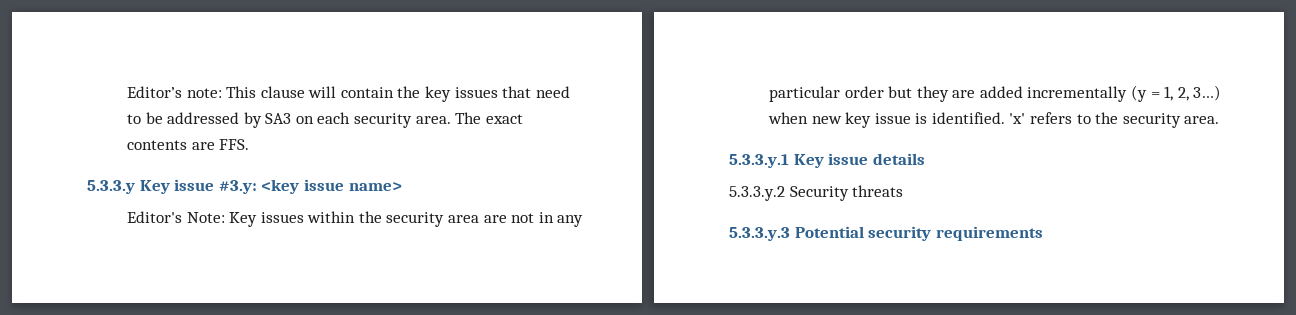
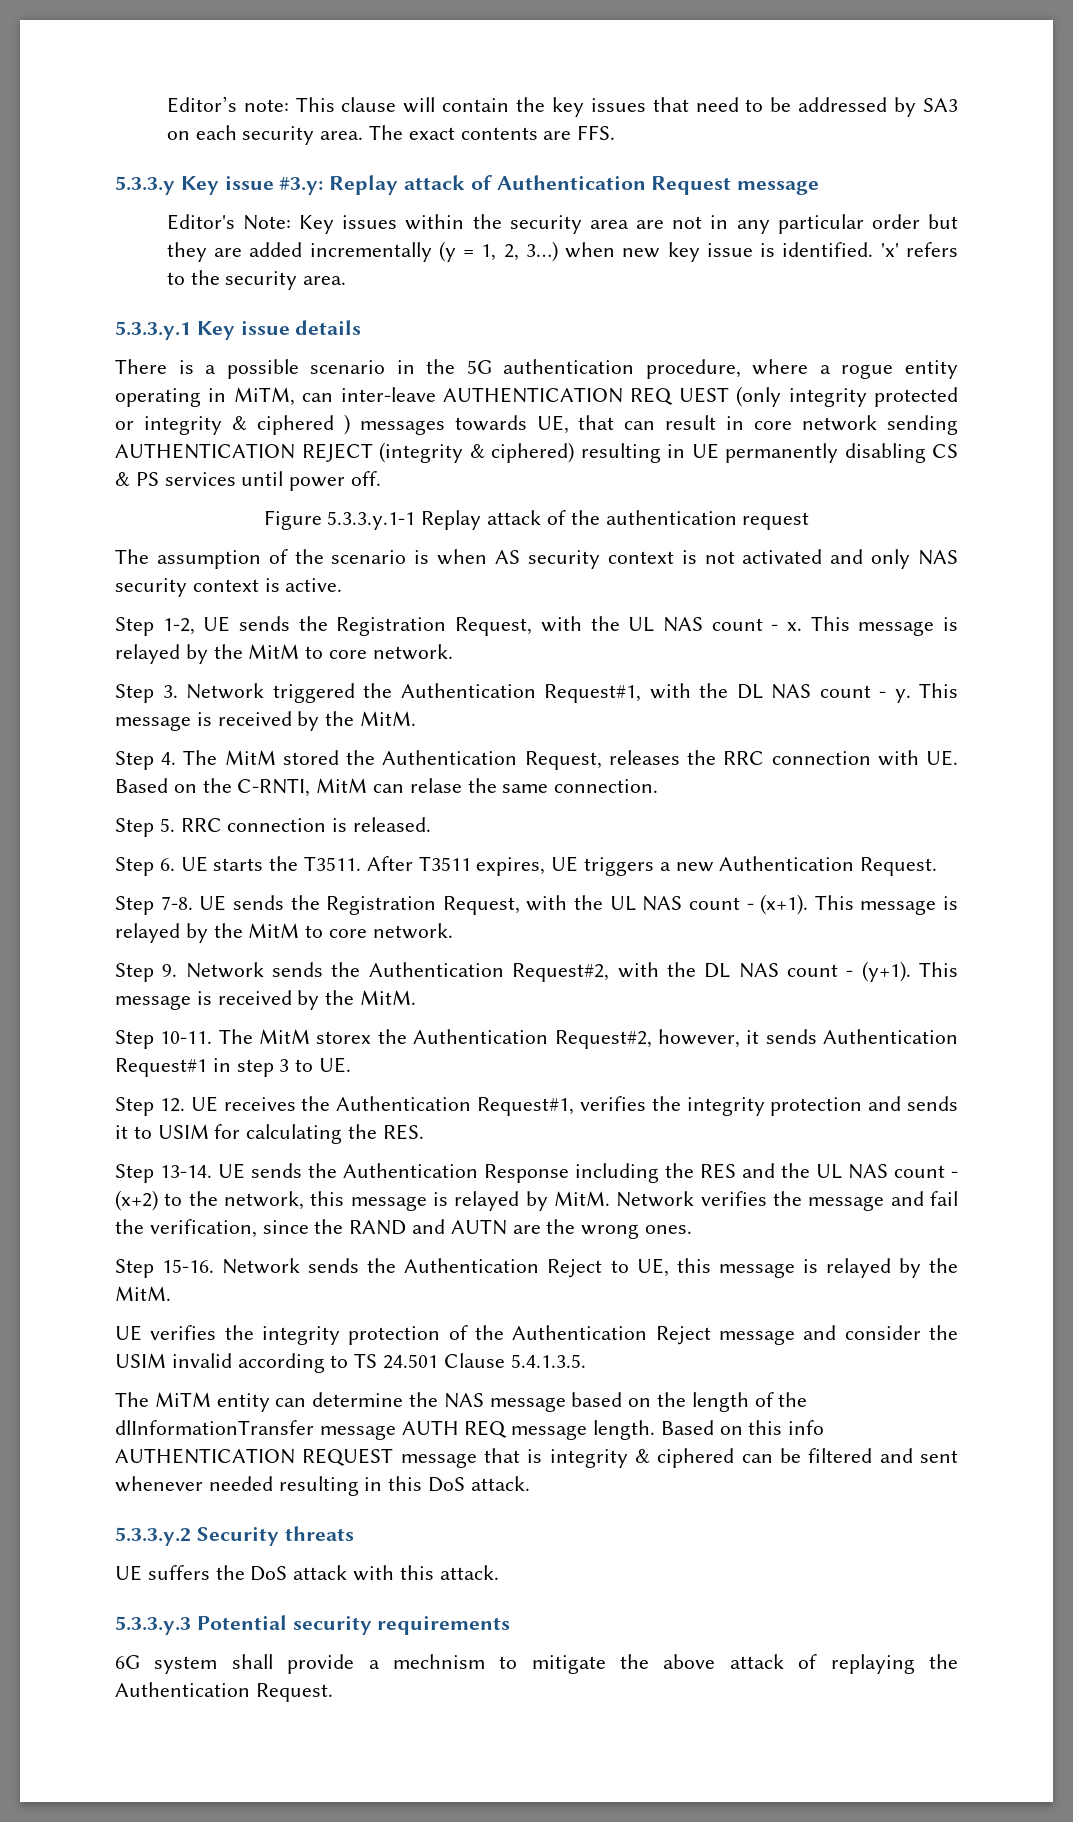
- 5.3.3.y Key issue #3.y: <key issue name>
+ 5.3.3.y Key issue #3.y: Replay attack of Authentication Request message
+ There is a possible scenario in the 5G authentication procedure, where a rogue entity operating in MiTM, can inter-leave AUTHENTICATION REQ UEST (only integrity protected or integrity & ciphered ) messages towards UE, that can result in core network sending AUTHENTICATION REJECT (integrity & ciphered) resulting in UE permanently disabling CS & PS services until power off.
+ Figure 5.3.3.y.1-1 Replay attack of the authentication request
+ The assumption of the scenario is when AS security context is not activated and only NAS security context is active.
+ Step 1-2, UE sends the Registration Request, with the UL NAS count - x. This message is relayed by the MitM to core network.
+ Step 3. Network triggered the Authentication Request#1, with the DL NAS count - y. This message is received by the MitM.
+ Step 4. The MitM stored the Authentication Request, releases the RRC connection with UE. Based on the C-RNTI, MitM can relase the same connection.
+ Step 5. RRC connection is released.
+ Step 6. UE starts the T3511. After T3511 expires, UE triggers a new Authentication Request.
+ Step 7-8. UE sends the Registration Request, with the UL NAS count - (x+1). This message is relayed by the MitM to core network.
+ Step 9. Network sends the Authentication Request#2, with the DL NAS count - (y+1). This message is received by the MitM.
+ Step 10-11. The MitM storex the Authentication Request#2, however, it sends Authentication Request#1 in step 3 to UE.
+ Step 12. UE receives the Authentication Request#1, verifies the integrity protection and sends it to USIM for calculating the RES.
+ Step 13-14. UE sends the Authentication Response including the RES and the UL NAS count - (x+2) to the network, this message is relayed by MitM. Network verifies the message and fail the verification, since the RAND and AUTN are the wrong ones.
+ Step 15-16. Network sends the Authentication Reject to UE, this message is relayed by the MitM.
+ UE verifies the integrity protection of the Authentication Reject message and consider the USIM invalid according to TS 24.501 Clause 5.4.1.3.5.
+ The MiTM entity can determine the NAS message based on the length of the dlInformationTransfer message AUTH REQ message length. Based on this info AUTHENTICATION REQUEST message that is integrity & ciphered can be filtered and sent whenever needed resulting in this DoS attack.
  5.3.3.y.2 Security threats
+ UE suffers the DoS attack with this attack.
  5.3.3.y.3 Potential security requirements
+ 6G system shall provide a mechnism to mitigate the above attack of replaying the Authentication Request.

